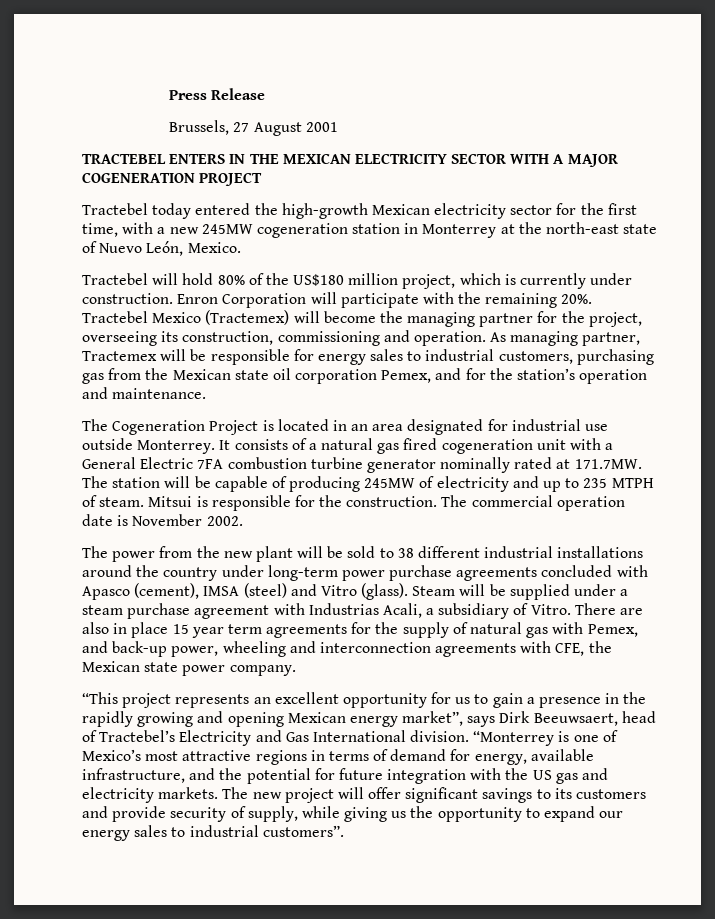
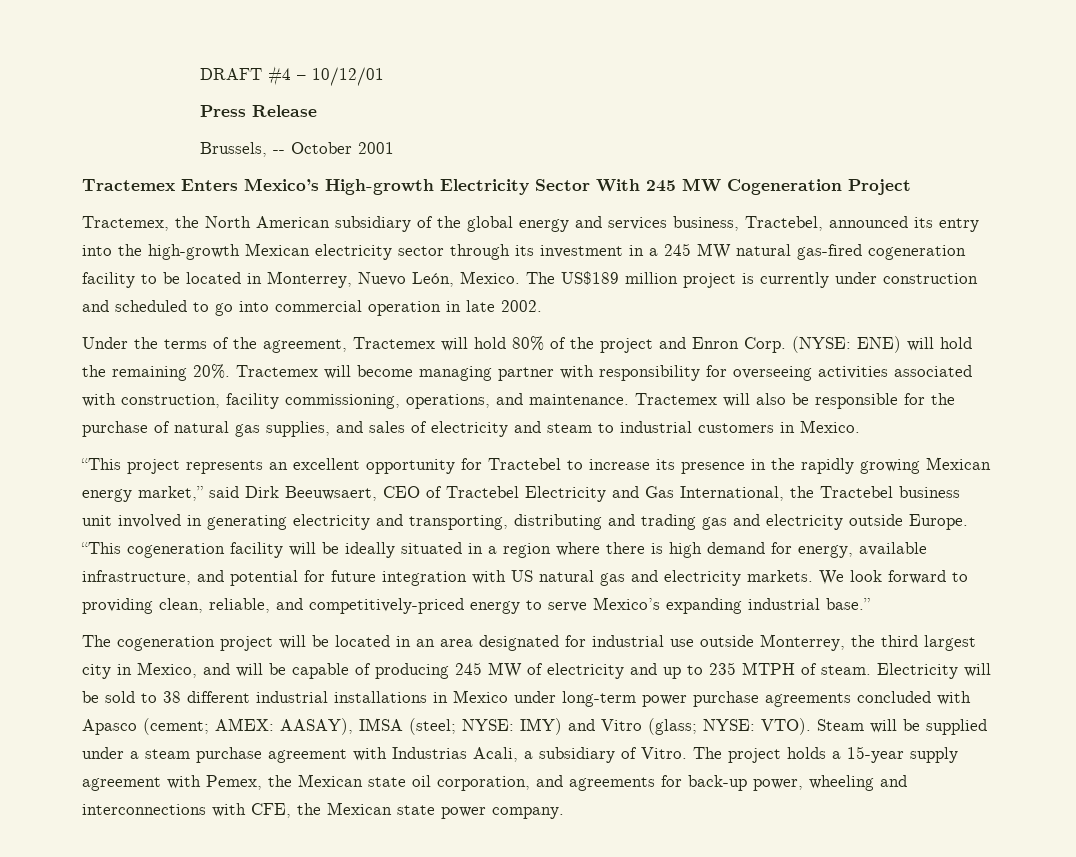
+ DRAFT #4 – 10/12/01
- Brussels, 27 August 2001
+ Brussels, -- October 2001
- TRACTEBEL ENTERS IN THE MEXICAN ELECTRICITY SECTOR WITH A MAJOR COGENERATION PROJECT
- Tractebel today entered the high-growth Mexican electricity sector for the first time, with a new 245MW cogeneration station in Monterrey at the north-east state of Nuevo León, Mexico.
- Tractebel will hold 80% of the US$180 million project, which is currently under construction. Enron Corporation will participate with the remaining 20%. Tractebel Mexico (Tractemex) will become the managing partner for the project, overseeing its construction, commissioning and operation. As managing partner, Tractemex will be responsible for energy sales to industrial customers, purchasing gas from the Mexican state oil corporation Pemex, and for the station’s operation and maintenance.
- The Cogeneration Project is located in an area designated for industrial use outside Monterrey. It consists of a natural gas fired cogeneration unit with a General Electric 7FA combustion turbine generator nominally rated at 171.7MW. The station will be capable of producing 245MW of electricity and up to 235 MTPH of steam.
+ Tractemex Enters Mexico’s High-growth Electricity Sector With 245 MW Cogeneration Project
+ Tractemex, the North American subsidiary of the global energy and services business, Tractebel, announced its entry into the high-growth Mexican electricity sector through its investment in a 245 MW natural gas-fired cogeneration facility to be located in Monterrey, Nuevo León, Mexico. The US$189 million project is currently under construction and scheduled to go into commercial operation in late 2002.
+ Under the terms of the agreement, Tractemex will hold 80% of the project and Enron Corp. (NYSE: ENE) will hold the remaining 20%. Tractemex will become managing partner with responsibility for overseeing activities associated with construction, facility commissioning, operations, and maintenance. Tractemex will also be responsible for the purchase of natural gas supplies, and sales of electricity and steam to industrial customers in Mexico.
+ “This project represents an excellent opportunity for Tractebel to increase its presence in the rapidly growing Mexican energy market,” said Dirk Beeuwsaert, CEO of Tractebel Electricity and Gas International, the Tractebel business unit involved in generating electricity and transporting, distributing and trading gas and electricity outside Europe. “This cogeneration facility will be ideally situated in a region where there is high demand for energy, available infrastructure, and potential for future integration with US natural gas and electricity markets. We look forward to providing clean, reliable, and competitively-priced energy to serve Mexico’s expanding industrial base.”
+ The cogeneration project will be located in an area designated for industrial use outside Monterrey, the third largest city in Mexico, and will be capable of producing 245 MW of electricity and up to 235 MTPH of steam.
- Mitsui is responsible for the construction. The commercial operation date is November 2002.
- The power from the new plant will be sold to 38 different industrial installations around the country under long-term power purchase agreements concluded with Apasco (cement), IMSA (steel) and Vitro (glass).
+ Electricity will be sold to 38 different industrial installations in Mexico under long-term power purchase agreements concluded with Apasco (cement; AMEX: AASAY), IMSA (steel; NYSE: IMY) and Vitro (glass; NYSE: VTO).
- There are also in place 15 year term agreements for the supply of natural gas with Pemex, and back-up power, wheeling and interconnection agreements with CFE, the Mexican state power company.
+ The project holds a 15-year supply agreement with Pemex, the Mexican state oil corporation, and agreements for back-up power, wheeling and interconnections with CFE, the Mexican state power company.
- “This project represents an excellent opportunity for us to gain a presence in the rapidly growing and opening Mexican energy market”, says Dirk Beeuwsaert, head of Tractebel’s Electricity and Gas International division. “Monterrey is one of Mexico’s most attractive regions in terms of demand for energy, available infrastructure, and the potential for future integration with the US gas and electricity markets. The new project will offer significant savings to its customers and provide security of supply, while giving us the opportunity to expand our energy sales to industrial customers”.

